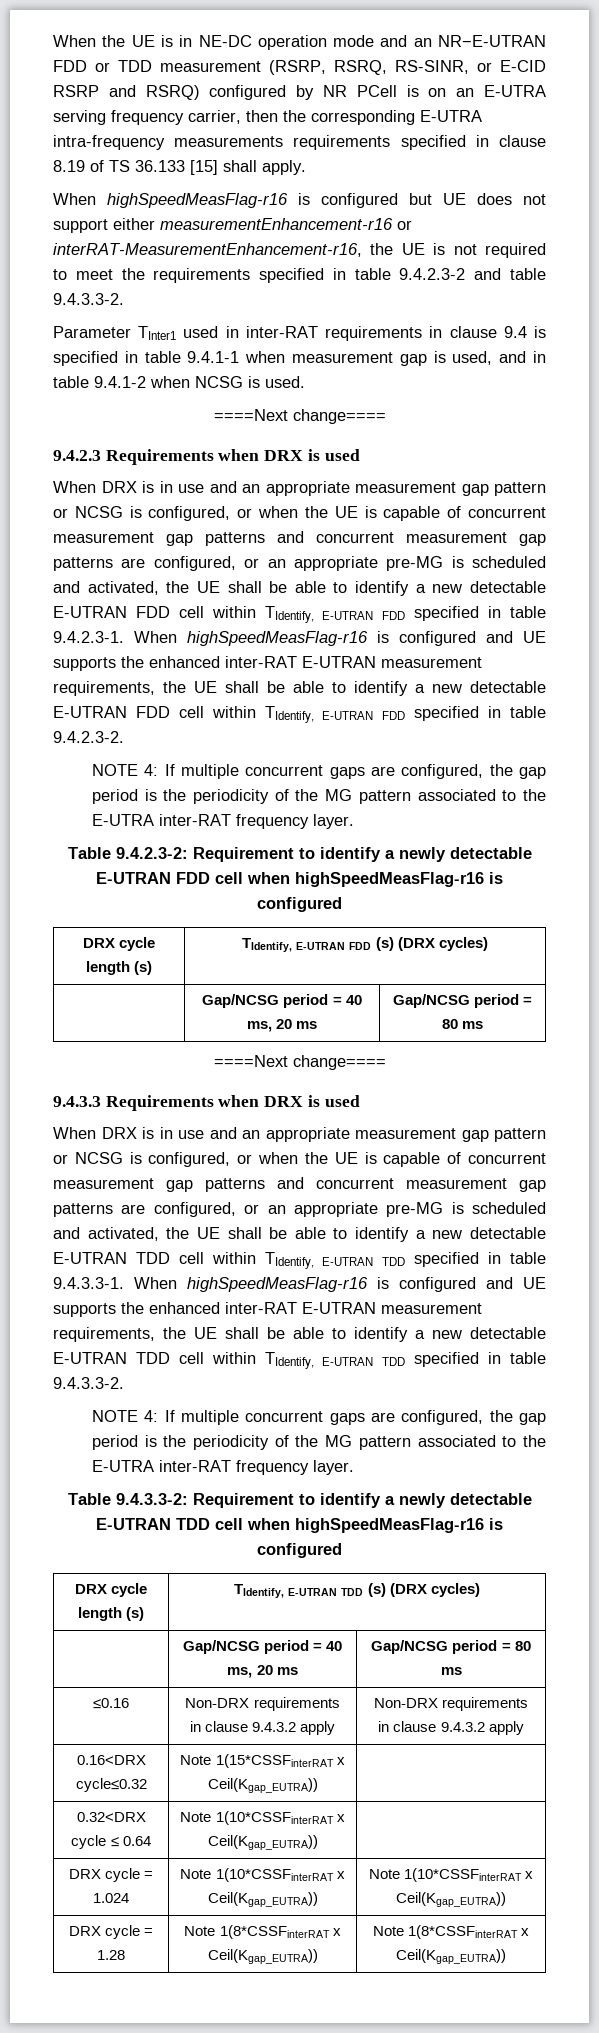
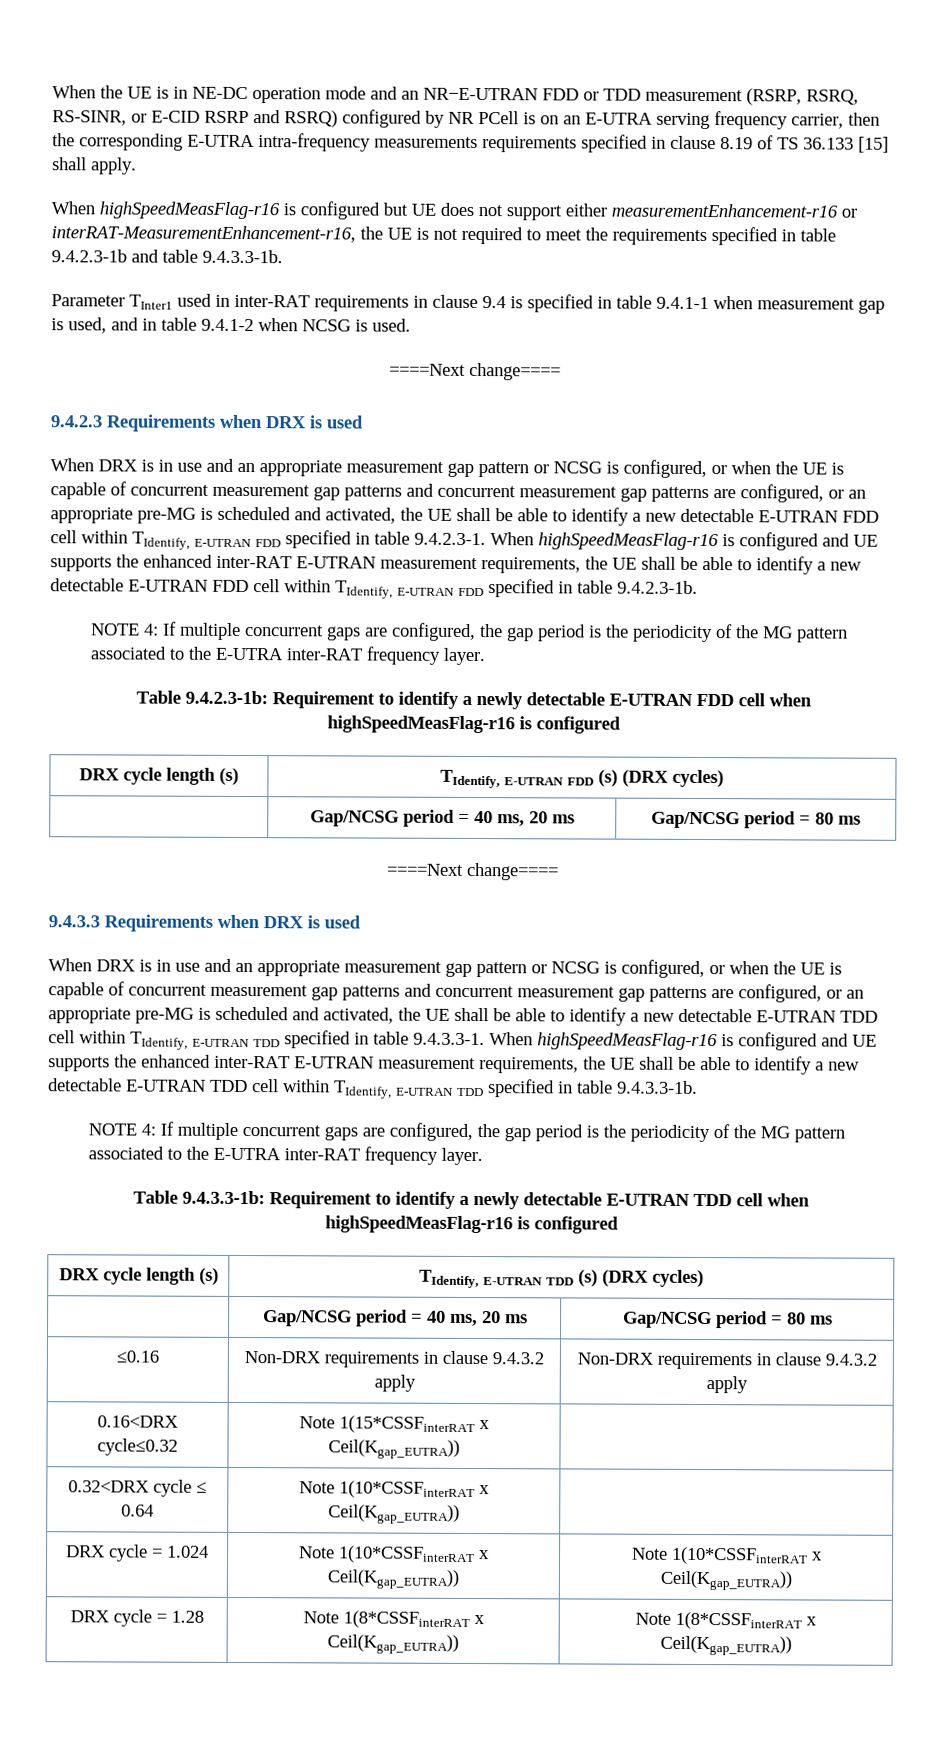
- When highSpeedMeasFlag-r16 is configured but UE does not support either measurementEnhancement-r16 or interRAT-MeasurementEnhancement-r16, the UE is not required to meet the requirements specified in table 9.4.2.3-2 and table 9.4.3.3-2.
+ When highSpeedMeasFlag-r16 is configured but UE does not support either measurementEnhancement-r16 or interRAT-MeasurementEnhancement-r16, the UE is not required to meet the requirements specified in table 9.4.2.3-1b and table 9.4.3.3-1b.
- When DRX is in use and an appropriate measurement gap pattern or NCSG is configured, or when the UE is capable of concurrent measurement gap patterns and concurrent measurement gap patterns are configured, or an appropriate pre-MG is scheduled and activated, the UE shall be able to identify a new detectable E-UTRAN FDD cell within TIdentify, E-UTRAN FDD specified in table 9.4.2.3-1. When highSpeedMeasFlag-r16 is configured and UE supports the enhanced inter-RAT E-UTRAN measurement requirements, the UE shall be able to identify a new detectable E-UTRAN FDD cell within TIdentify, E-UTRAN FDD specified in table 9.4.2.3-2.
+ When DRX is in use and an appropriate measurement gap pattern or NCSG is configured, or when the UE is capable of concurrent measurement gap patterns and concurrent measurement gap patterns are configured, or an appropriate pre-MG is scheduled and activated, the UE shall be able to identify a new detectable E-UTRAN FDD cell within TIdentify, E-UTRAN FDD specified in table 9.4.2.3-1. When highSpeedMeasFlag-r16 is configured and UE supports the enhanced inter-RAT E-UTRAN measurement requirements, the UE shall be able to identify a new detectable E-UTRAN FDD cell within TIdentify, E-UTRAN FDD specified in table 9.4.2.3-1b.
- Table 9.4.2.3-2: Requirement to identify a newly detectable E-UTRAN FDD cell when highSpeedMeasFlag-r16 is configured
+ Table 9.4.2.3-1b: Requirement to identify a newly detectable E-UTRAN FDD cell when highSpeedMeasFlag-r16 is configured
- When DRX is in use and an appropriate measurement gap pattern or NCSG is configured, or when the UE is capable of concurrent measurement gap patterns and concurrent measurement gap patterns are configured, or an appropriate pre-MG is scheduled and activated, the UE shall be able to identify a new detectable E-UTRAN TDD cell within TIdentify, E-UTRAN TDD specified in table 9.4.3.3-1. When highSpeedMeasFlag-r16 is configured and UE supports the enhanced inter-RAT E-UTRAN measurement requirements, the UE shall be able to identify a new detectable E-UTRAN TDD cell within TIdentify, E-UTRAN TDD specified in table 9.4.3.3-2.
+ When DRX is in use and an appropriate measurement gap pattern or NCSG is configured, or when the UE is capable of concurrent measurement gap patterns and concurrent measurement gap patterns are configured, or an appropriate pre-MG is scheduled and activated, the UE shall be able to identify a new detectable E-UTRAN TDD cell within TIdentify, E-UTRAN TDD specified in table 9.4.3.3-1. When highSpeedMeasFlag-r16 is configured and UE supports the enhanced inter-RAT E-UTRAN measurement requirements, the UE shall be able to identify a new detectable E-UTRAN TDD cell within TIdentify, E-UTRAN TDD specified in table 9.4.3.3-1b.
- Table 9.4.3.3-2: Requirement to identify a newly detectable E-UTRAN TDD cell when highSpeedMeasFlag-r16 is configured
+ Table 9.4.3.3-1b: Requirement to identify a newly detectable E-UTRAN TDD cell when highSpeedMeasFlag-r16 is configured

